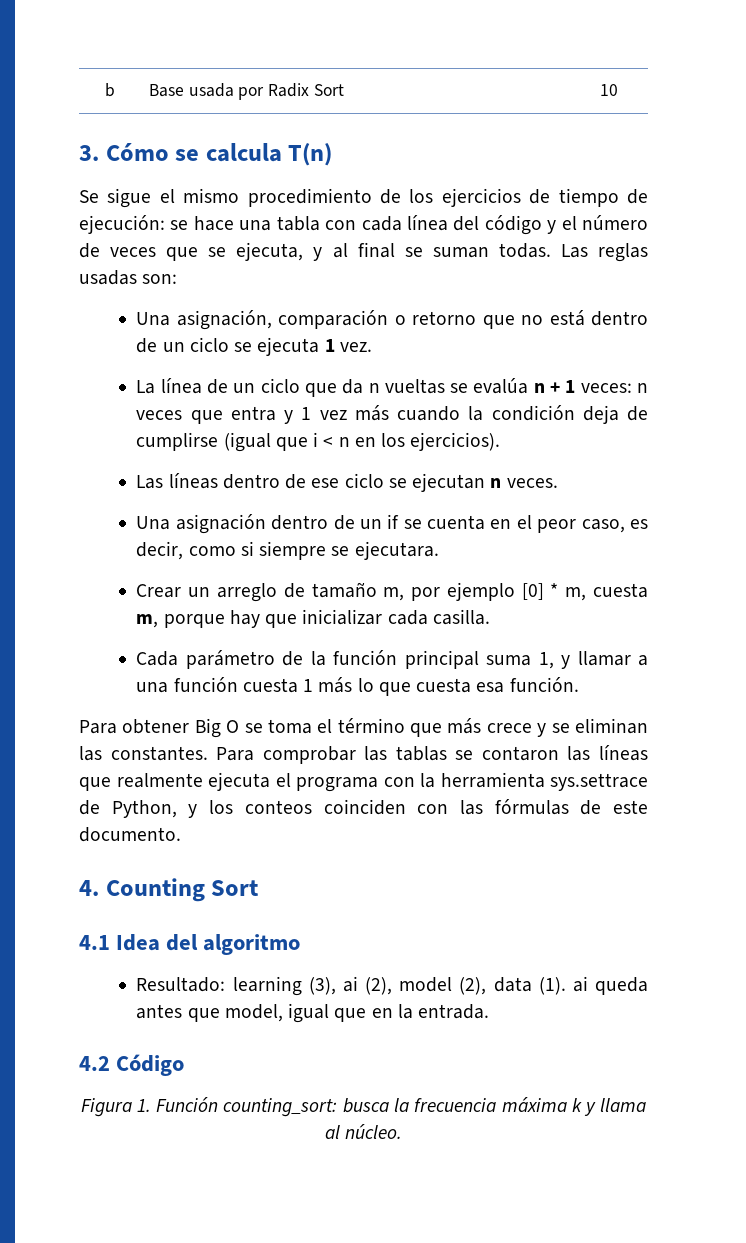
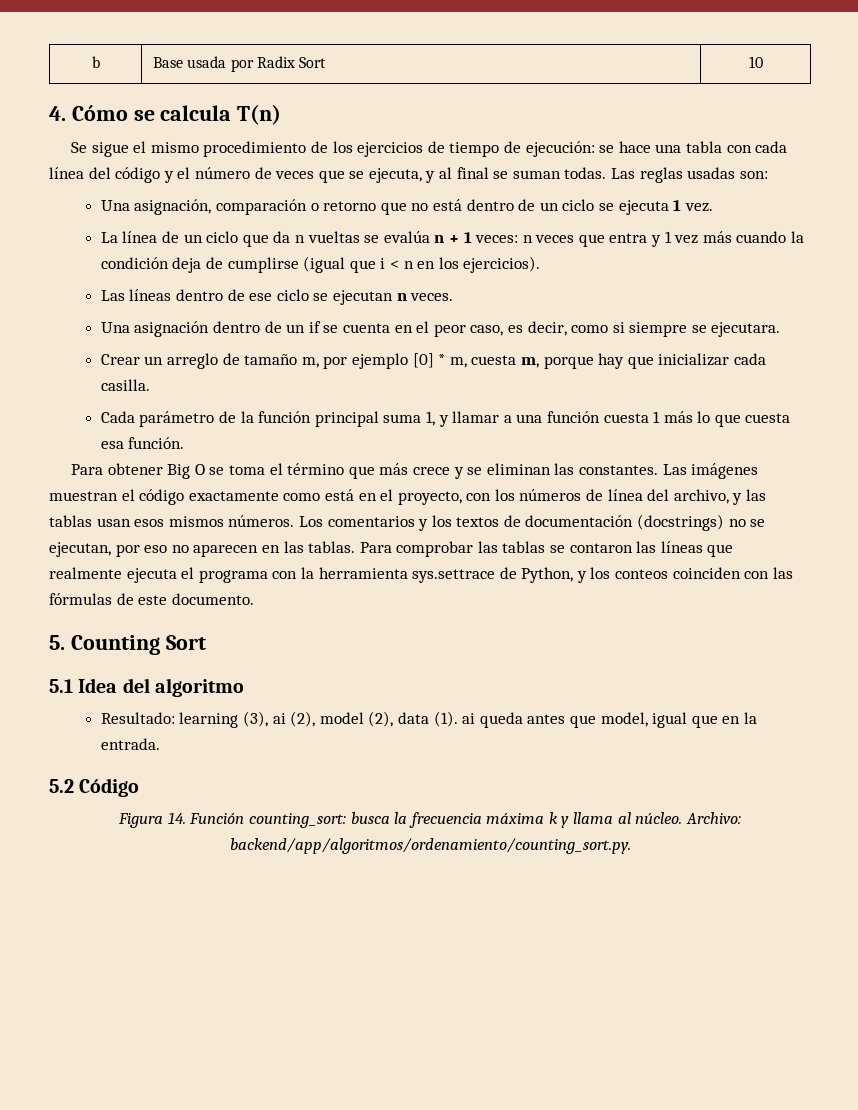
- 3. Cómo se calcula T(n)
+ 4. Cómo se calcula T(n)
+ Las imágenes muestran el código exactamente como está en el proyecto, con los números de línea del archivo, y las tablas usan esos mismos números. Los comentarios y los textos de documentación (docstrings) no se ejecutan, por eso no aparecen en las tablas.
- 4. Counting Sort
+ 5. Counting Sort
- 4.1 Idea del algoritmo
+ 5.1 Idea del algoritmo
- 4.2 Código
+ 5.2 Código
- Figura 1. Función counting_sort: busca la frecuencia máxima k y llama al núcleo.
+ Figura 14. Función counting_sort: busca la frecuencia máxima k y llama al núcleo.
+ Archivo: backend/app/algoritmos/ordenamiento/counting_sort.py.

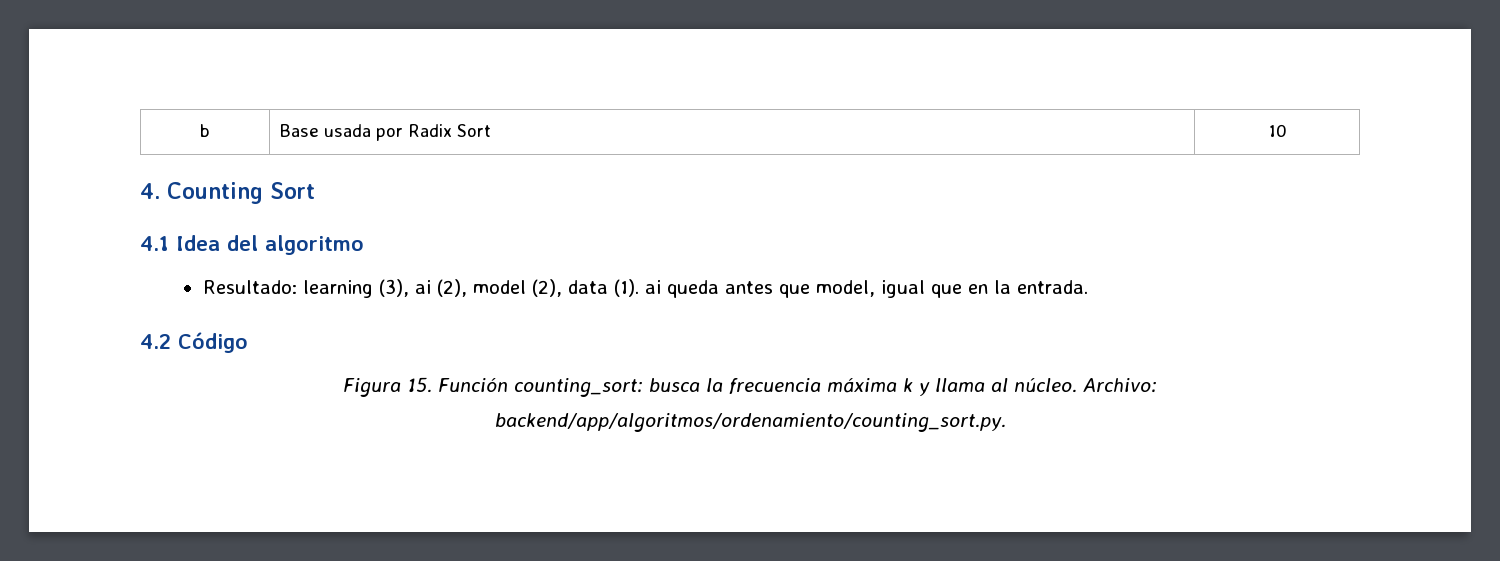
- 4. Cómo se calcula T(n)
- Se sigue el mismo procedimiento de los ejercicios de tiempo de ejecución: se hace una tabla con cada línea del código y el número de veces que se ejecuta, y al final se suman todas. Las reglas usadas son:
- Una asignación, comparación o retorno que no está dentro de un ciclo se ejecuta 1 vez.
- La línea de un ciclo que da n vueltas se evalúa n + 1 veces: n veces que entra y 1 vez más cuando la condición deja de cumplirse (igual que i < n en los ejercicios).
- Las líneas dentro de ese ciclo se ejecutan n veces.
- Una asignación dentro de un if se cuenta en el peor caso, es decir, como si siempre se ejecutara.
- Crear un arreglo de tamaño m, por ejemplo [0] * m, cuesta m, porque hay que inicializar cada casilla.
- Cada parámetro de la función principal suma 1, y llamar a una función cuesta 1 más lo que cuesta esa función.
- Para obtener Big O se toma el término que más crece y se eliminan las constantes. Las imágenes muestran el código exactamente como está en el proyecto, con los números de línea del archivo, y las tablas usan esos mismos números. Los comentarios y los textos de documentación (docstrings) no se ejecutan, por eso no aparecen en las tablas. Para comprobar las tablas se contaron las líneas que realmente ejecuta el programa con la herramienta sys.settrace de Python, y los conteos coinciden con las fórmulas de este documento.
- 5. Counting Sort
+ 4. Counting Sort
- 5.1 Idea del algoritmo
+ 4.1 Idea del algoritmo
- 5.2 Código
+ 4.2 Código
- Figura 14. Función counting_sort: busca la frecuencia máxima k y llama al núcleo.
+ Figura 15. Función counting_sort: busca la frecuencia máxima k y llama al núcleo.

